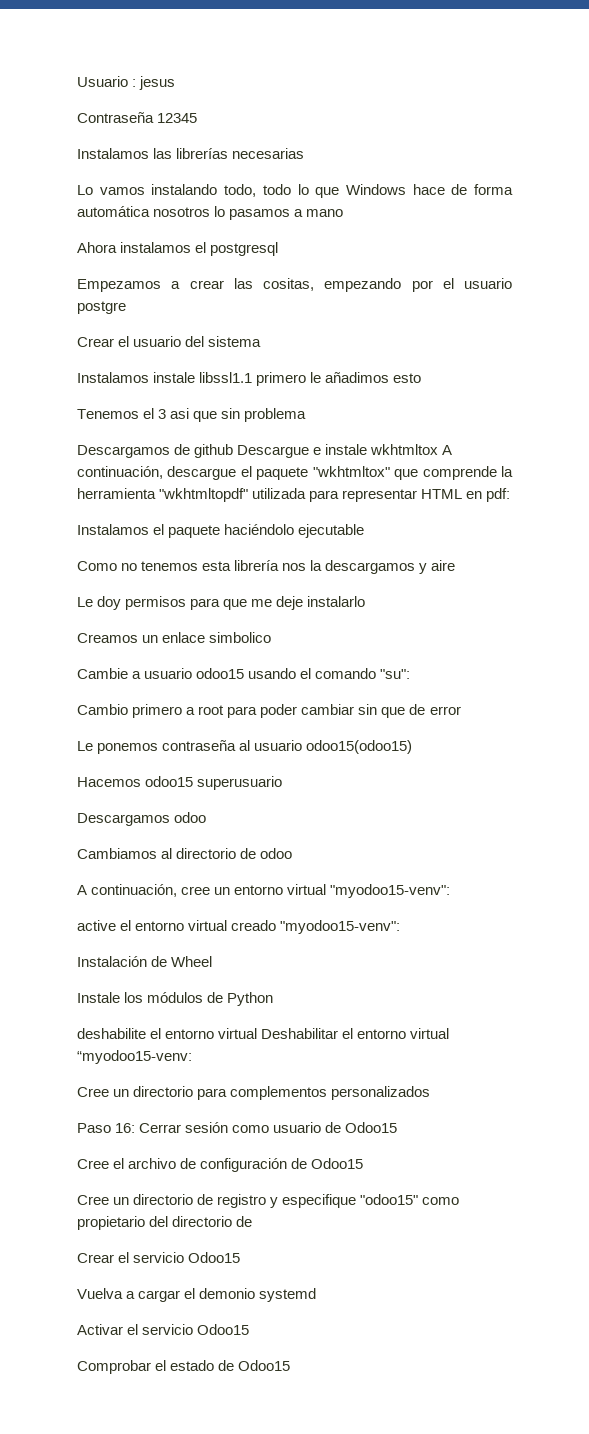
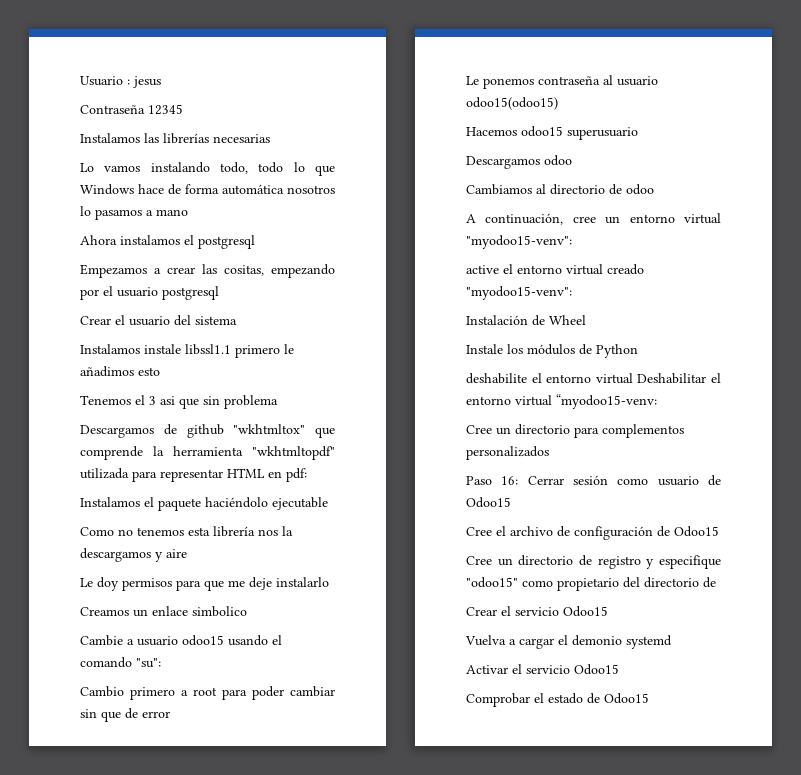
- Empezamos a crear las cositas, empezando por el usuario postgre
+ Empezamos a crear las cositas, empezando por el usuario postgresql
- Descargamos de github Descargue e instale wkhtmltox A continuación, descargue el paquete "wkhtmltox" que comprende la herramienta "wkhtmltopdf" utilizada para representar HTML en pdf:
+ Descargamos de github "wkhtmltox" que comprende la herramienta "wkhtmltopdf" utilizada para representar HTML en pdf:

